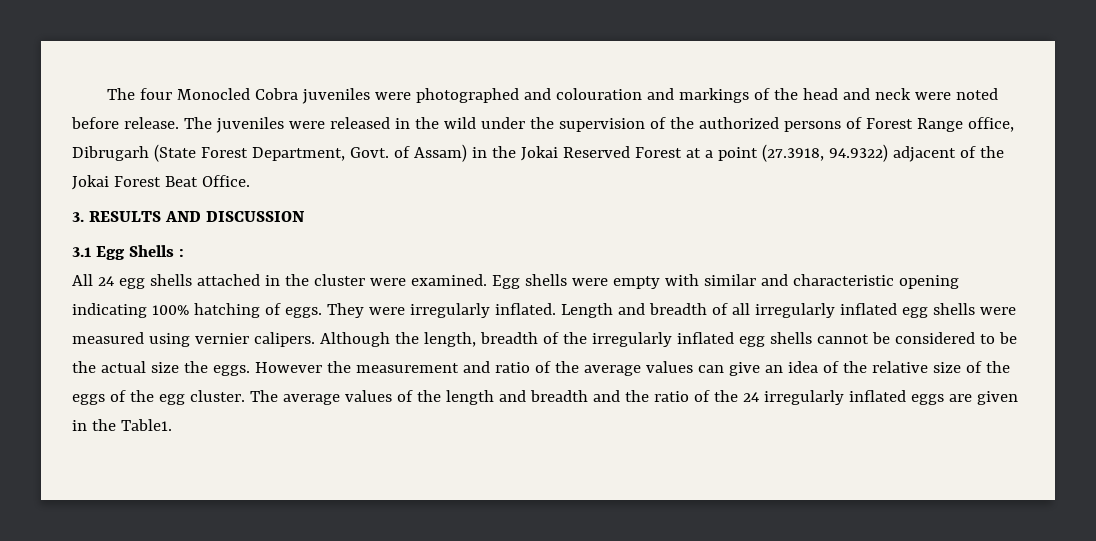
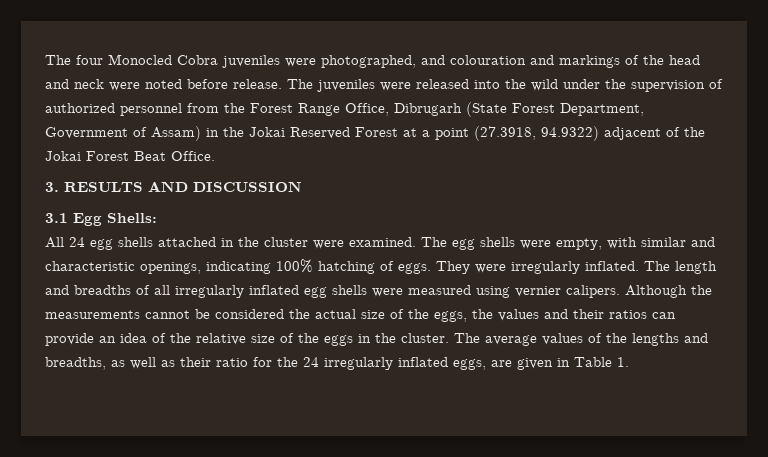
- The four Monocled Cobra juveniles were photographed and colouration and markings of the head and neck were noted before release.
+ The four Monocled Cobra juveniles were photographed, and colouration and markings of the head and neck were noted before release.
- The juveniles were released in the wild under the supervision of the authorized persons of Forest Range office, Dibrugarh (State Forest Department, Govt. of Assam) in the Jokai Reserved Forest at a point (27.3918, 94.9322) adjacent of the Jokai Forest Beat Office.
+ The juveniles were released into the wild under the supervision of authorized personnel from the Forest Range Office, Dibrugarh (State Forest Department, Government of Assam) in the Jokai Reserved Forest at a point (27.3918, 94.9322) adjacent of the Jokai Forest Beat Office.
- 3.1 Egg Shells :
+ 3.1 Egg Shells:
- Egg shells were empty with similar and characteristic opening indicating 100% hatching of eggs.
+ The egg shells were empty, with similar and characteristic openings, indicating 100% hatching of eggs.
- Length and breadth of all irregularly inflated egg shells were measured using vernier calipers.
+ The length and breadths of all irregularly inflated egg shells were measured using vernier calipers.
- Although the length, breadth of the irregularly inflated egg shells cannot be considered to be the actual size the eggs. However the measurement and ratio of the average values can give an idea of the relative size of the eggs of the egg cluster.
+ Although the measurements cannot be considered the actual size of the eggs, the values and their ratios can provide an idea of the relative size of the eggs in the cluster.
- The average values of the length and breadth and the ratio of the 24 irregularly inflated eggs are given in the Table1.
+ The average values of the lengths and breadths, as well as their ratio for the 24 irregularly inflated eggs, are given in Table 1.

